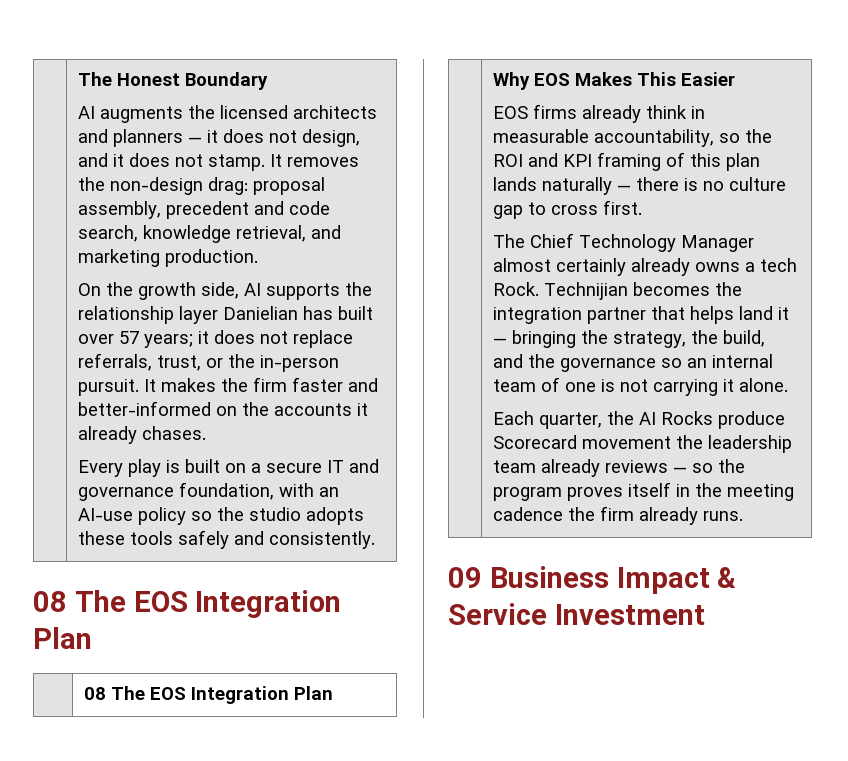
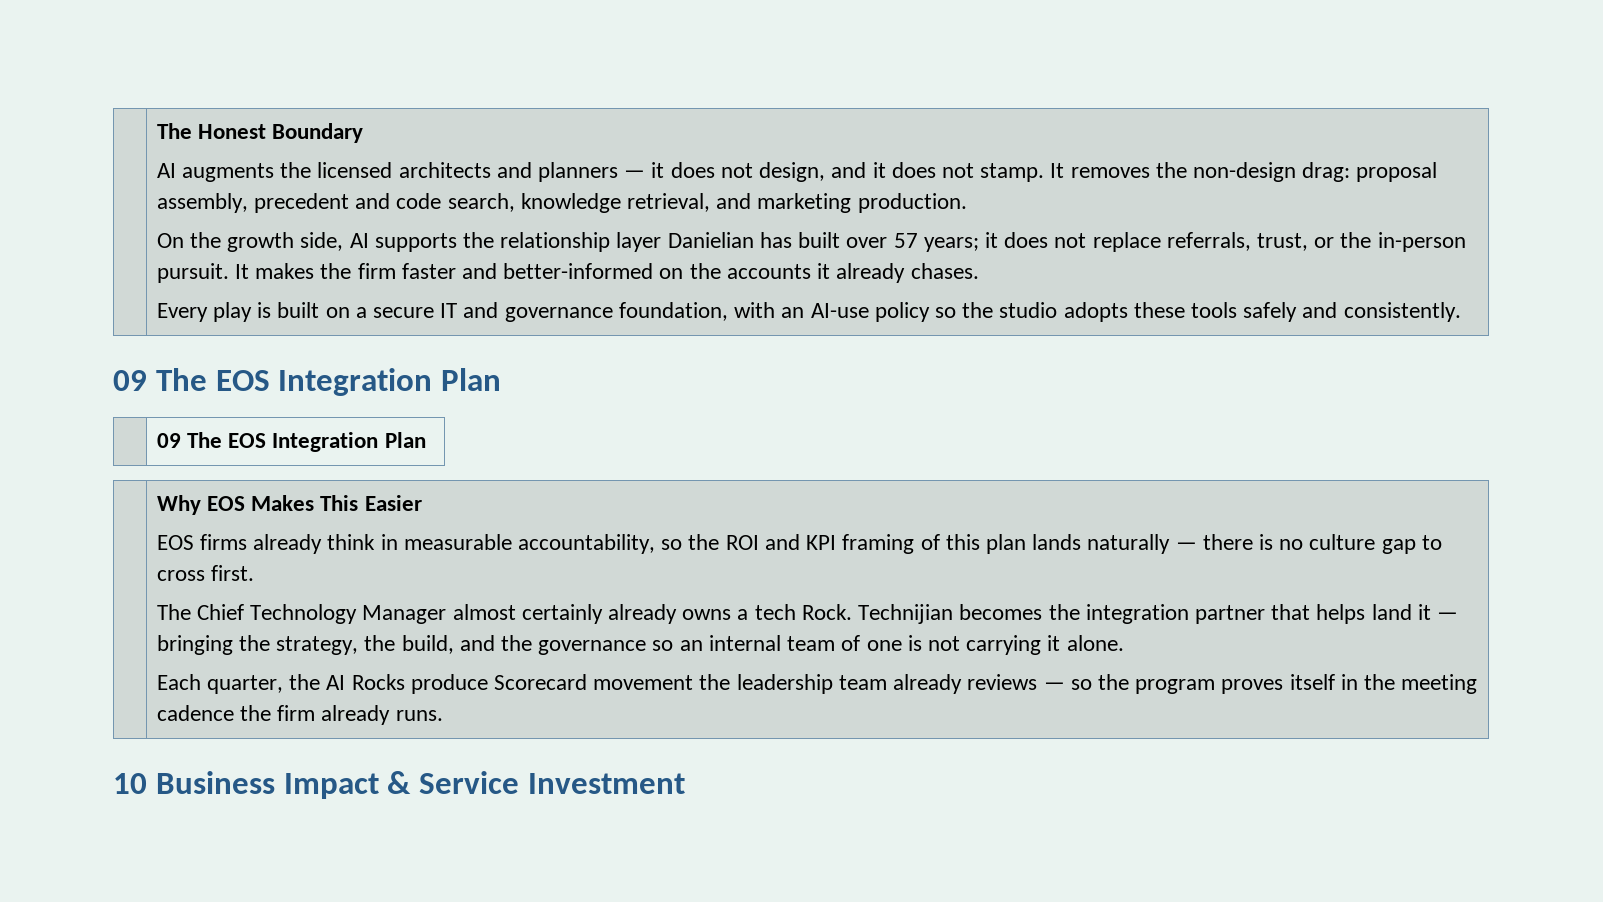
  Every play is built on a secure IT and governance foundation, with an AI-use policy so the studio adopts these tools safely and consistently.
- 08 The EOS Integration Plan
- | 08 The EOS Integration Plan
+ 09 The EOS Integration Plan
+ | 09 The EOS Integration Plan
- 09 Business Impact & Service Investment
+ 10 Business Impact & Service Investment

